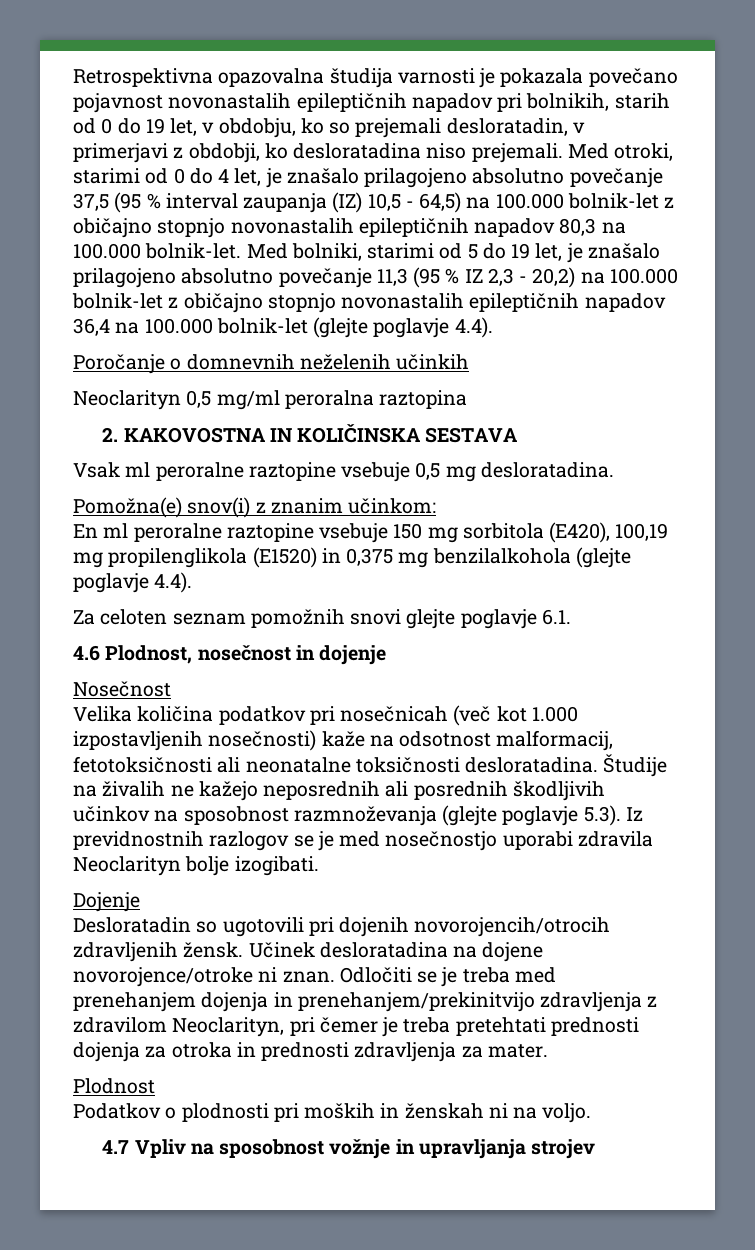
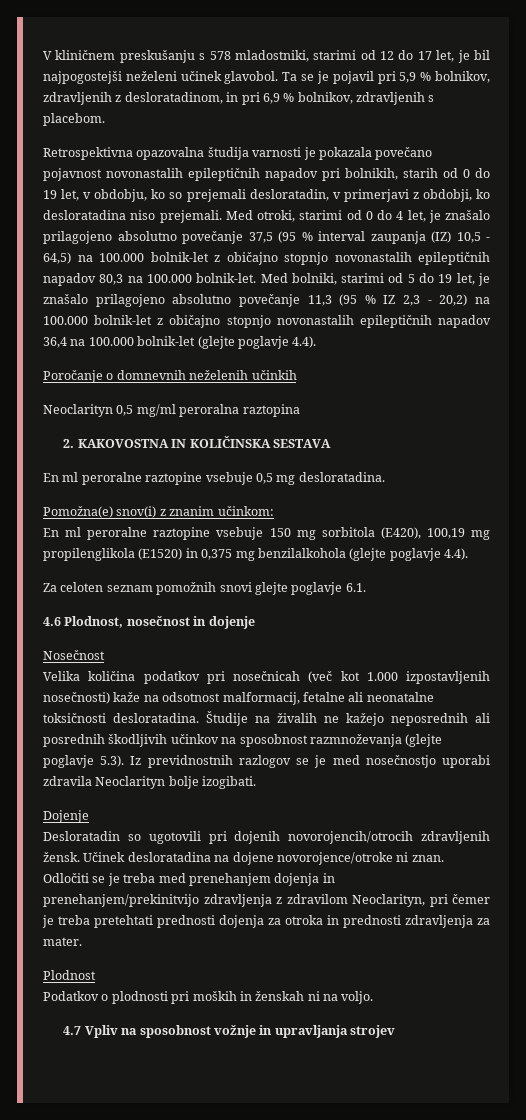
+ V kliničnem preskušanju s 578 mladostniki, starimi od 12 do 17 let, je bil najpogostejši neželeni učinek glavobol. Ta se je pojavil pri 5,9 % bolnikov, zdravljenih z desloratadinom, in pri 6,9 % bolnikov, zdravljenih s placebom.
- Vsak ml peroralne raztopine vsebuje 0,5 mg desloratadina.
+ En ml peroralne raztopine vsebuje 0,5 mg desloratadina.
- Velika količina podatkov pri nosečnicah (več kot 1.000 izpostavljenih nosečnosti) kaže na odsotnost malformacij, fetotoksičnosti ali neonatalne toksičnosti desloratadina.
+ Velika količina podatkov pri nosečnicah (več kot 1.000 izpostavljenih nosečnosti) kaže na odsotnost malformacij, fetalne ali neonatalne toksičnosti desloratadina.

